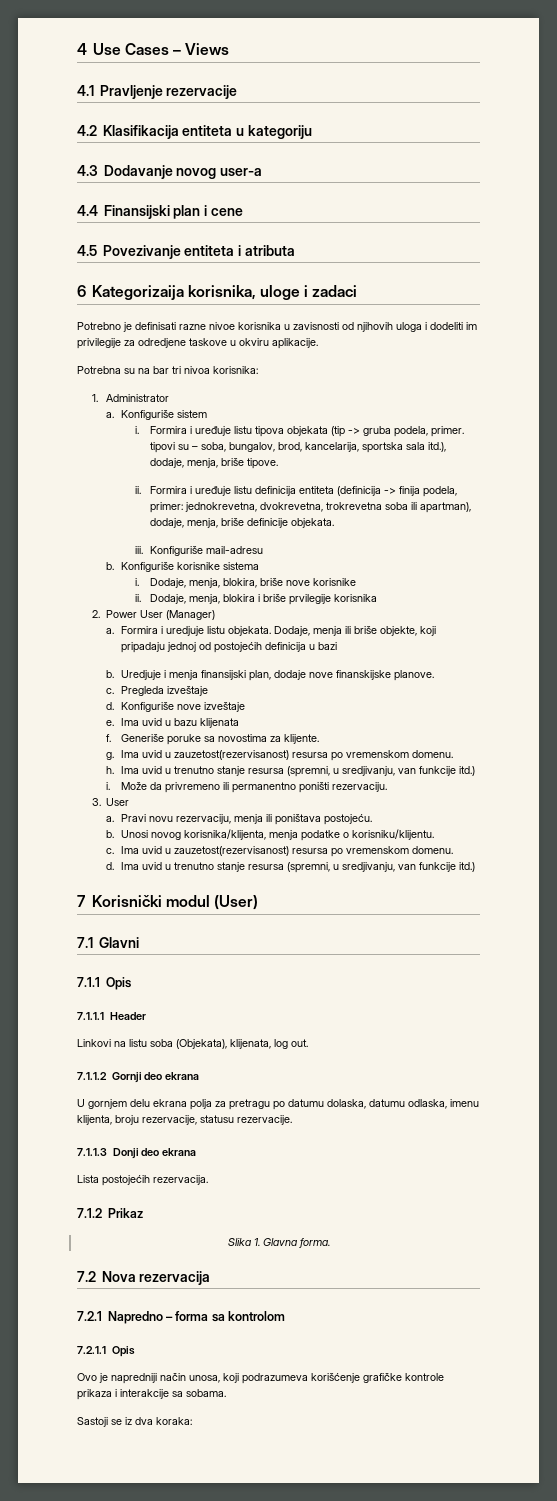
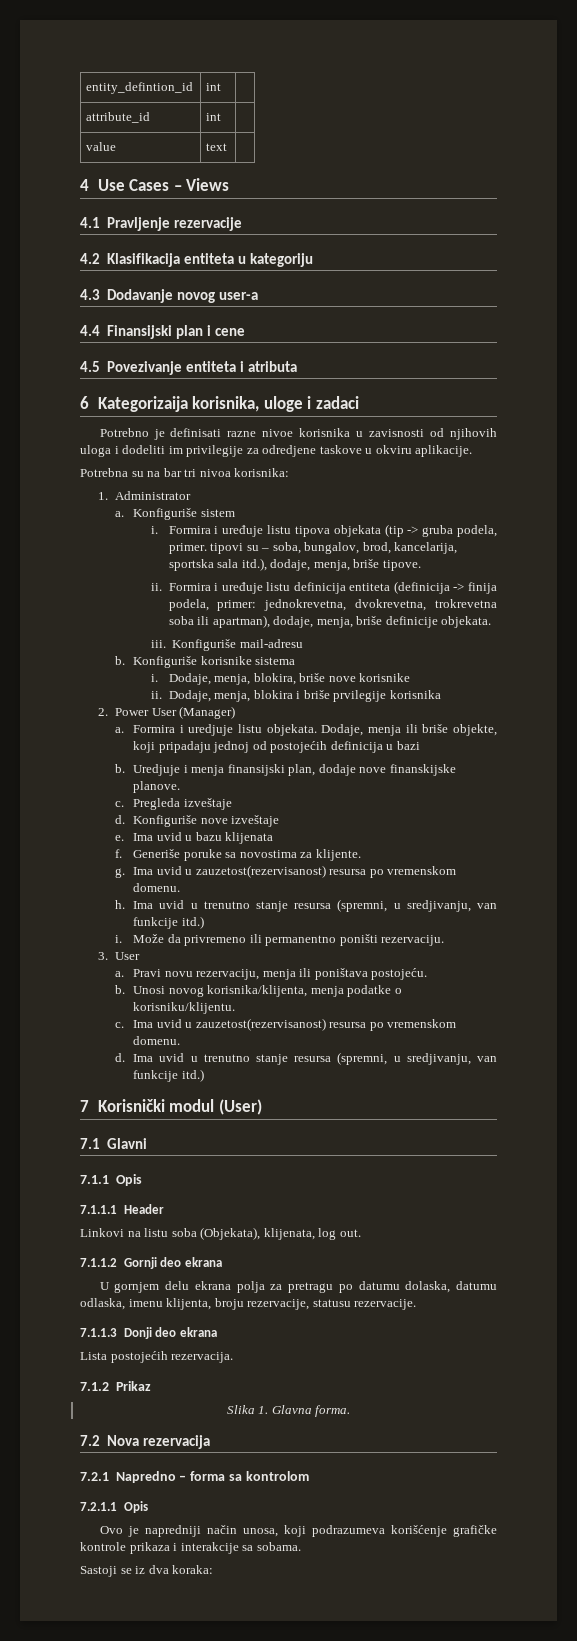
+ entity_defintion_id | int |
+ attribute_id | int |
+ value | text |

